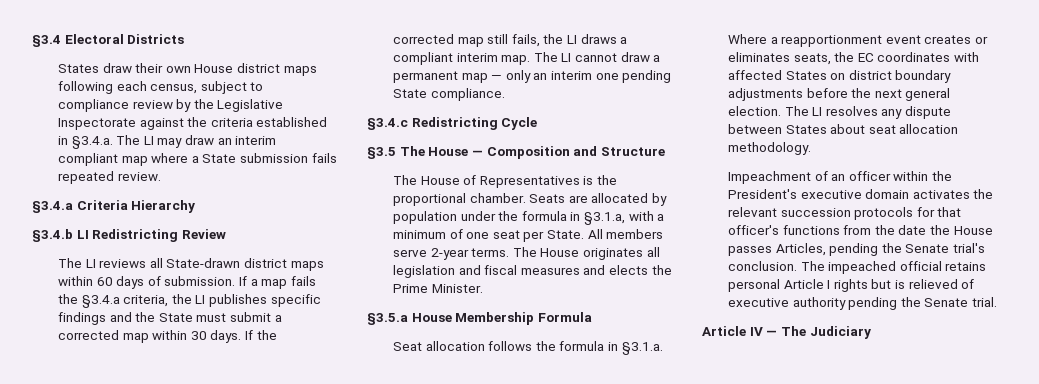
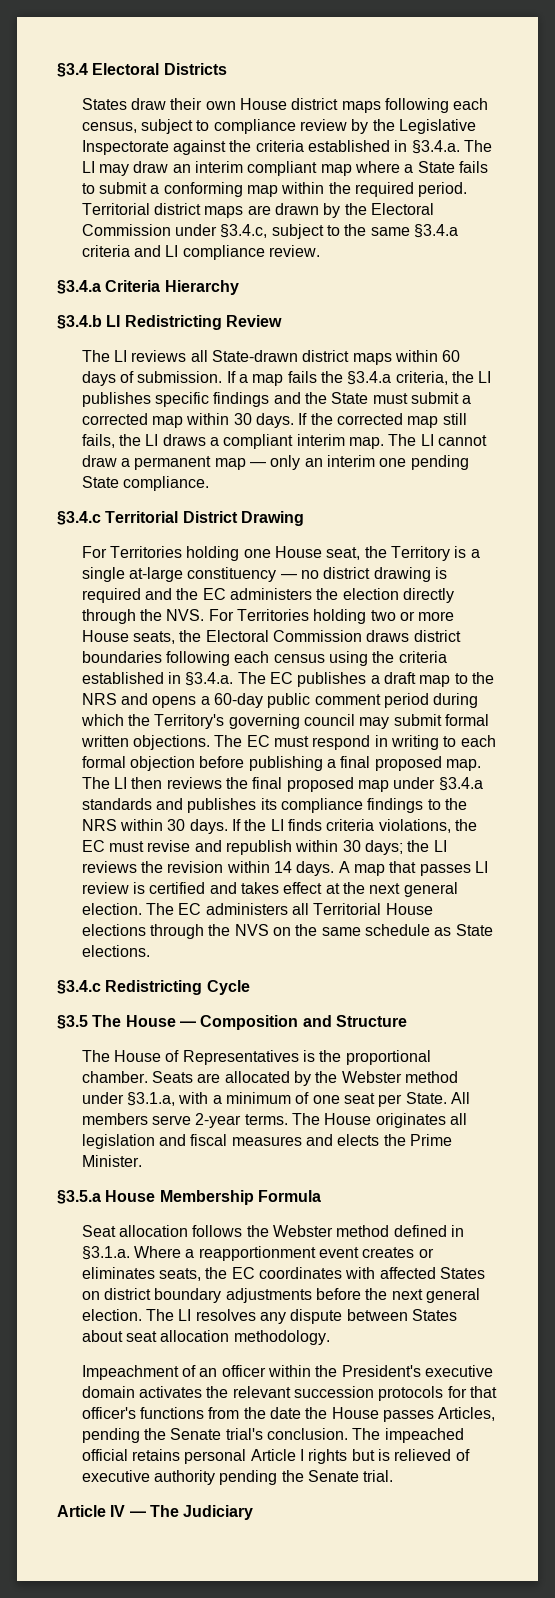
- States draw their own House district maps following each census, subject to compliance review by the Legislative Inspectorate against the criteria established in §3.4.a. The LI may draw an interim compliant map where a State submission fails repeated review.
+ States draw their own House district maps following each census, subject to compliance review by the Legislative Inspectorate against the criteria established in §3.4.a. The LI may draw an interim compliant map where a State fails to submit a conforming map within the required period. Territorial district maps are drawn by the Electoral Commission under §3.4.c, subject to the same §3.4.a criteria and LI compliance review.
+ §3.4.c Territorial District Drawing
+ For Territories holding one House seat, the Territory is a single at-large constituency — no district drawing is required and the EC administers the election directly through the NVS. For Territories holding two or more House seats, the Electoral Commission draws district boundaries following each census using the criteria established in §3.4.a. The EC publishes a draft map to the NRS and opens a 60-day public comment period during which the Territory's governing council may submit formal written objections. The EC must respond in writing to each formal objection before publishing a final proposed map. The LI then reviews the final proposed map under §3.4.a standards and publishes its compliance findings to the NRS within 30 days. If the LI finds criteria violations, the EC must revise and republish within 30 days; the LI reviews the revision within 14 days. A map that passes LI review is certified and takes effect at the next general election. The EC administers all Territorial House elections through the NVS on the same schedule as State elections.
- Seats are allocated by population under the formula in §3.1.a, with a minimum of one seat per State.
+ Seats are allocated by the Webster method under §3.1.a, with a minimum of one seat per State.
- Seat allocation follows the formula in §3.1.a. Where a reapportionment event creates or eliminates seats, the EC coordinates with affected States on district boundary adjustments before the next general election.
+ Seat allocation follows the Webster method defined in §3.1.a. Where a reapportionment event creates or eliminates seats, the EC coordinates with affected States on district boundary adjustments before the next general election.

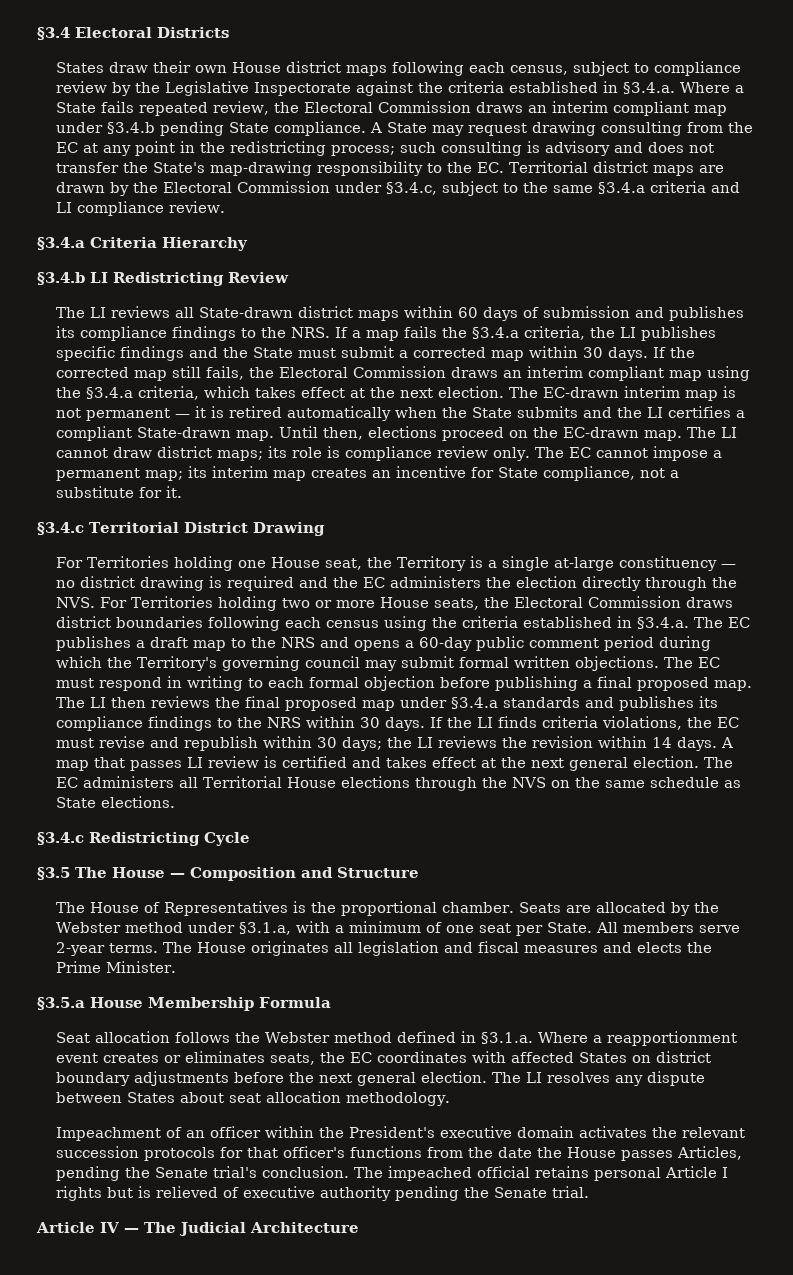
- States draw their own House district maps following each census, subject to compliance review by the Legislative Inspectorate against the criteria established in §3.4.a. The LI may draw an interim compliant map where a State fails to submit a conforming map within the required period. Territorial district maps are drawn by the Electoral Commission under §3.4.c, subject to the same §3.4.a criteria and LI compliance review.
+ States draw their own House district maps following each census, subject to compliance review by the Legislative Inspectorate against the criteria established in §3.4.a. Where a State fails repeated review, the Electoral Commission draws an interim compliant map under §3.4.b pending State compliance. A State may request drawing consulting from the EC at any point in the redistricting process; such consulting is advisory and does not transfer the State's map-drawing responsibility to the EC. Territorial district maps are drawn by the Electoral Commission under §3.4.c, subject to the same §3.4.a criteria and LI compliance review.
- The LI reviews all State-drawn district maps within 60 days of submission. If a map fails the §3.4.a criteria, the LI publishes specific findings and the State must submit a corrected map within 30 days.
+ The LI reviews all State-drawn district maps within 60 days of submission and publishes its compliance findings to the NRS. If a map fails the §3.4.a criteria, the LI publishes specific findings and the State must submit a corrected map within 30 days.
- If the corrected map still fails, the LI draws a compliant interim map.
+ If the corrected map still fails, the Electoral Commission draws an interim compliant map using the §3.4.a criteria, which takes effect at the next election. The EC-drawn interim map is not permanent — it is retired automatically when the State submits and the LI certifies a compliant State-drawn map. Until then, elections proceed on the EC-drawn map.
- The LI cannot draw a permanent map — only an interim one pending State compliance.
+ The LI cannot draw district maps; its role is compliance review only. The EC cannot impose a permanent map; its interim map creates an incentive for State compliance, not a substitute for it.
- Article IV — The Judiciary
+ Article IV — The Judicial Architecture

